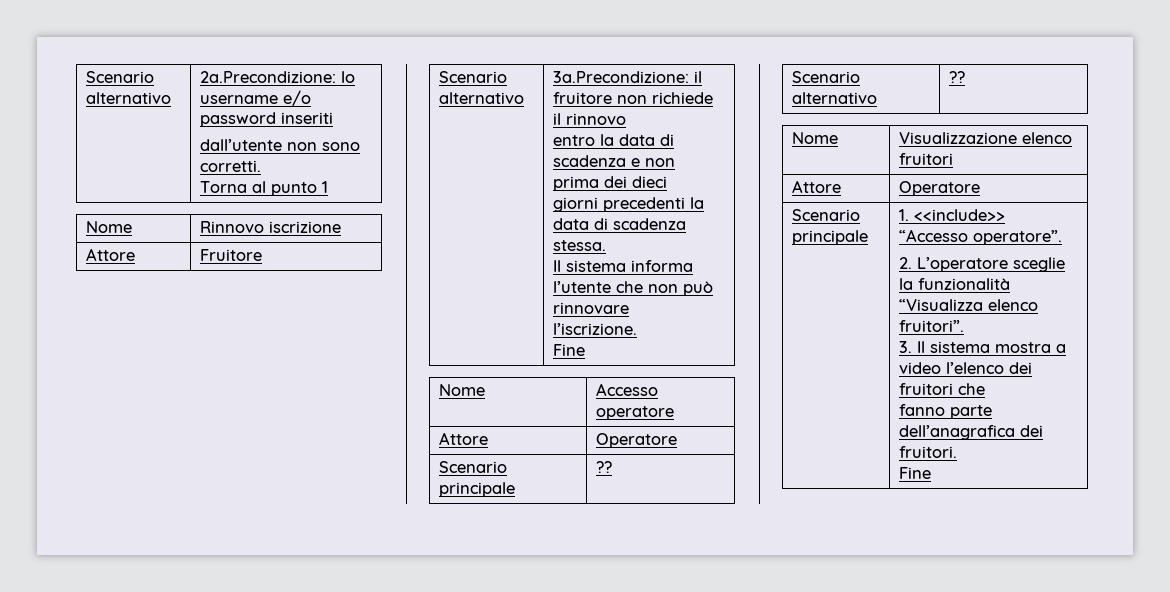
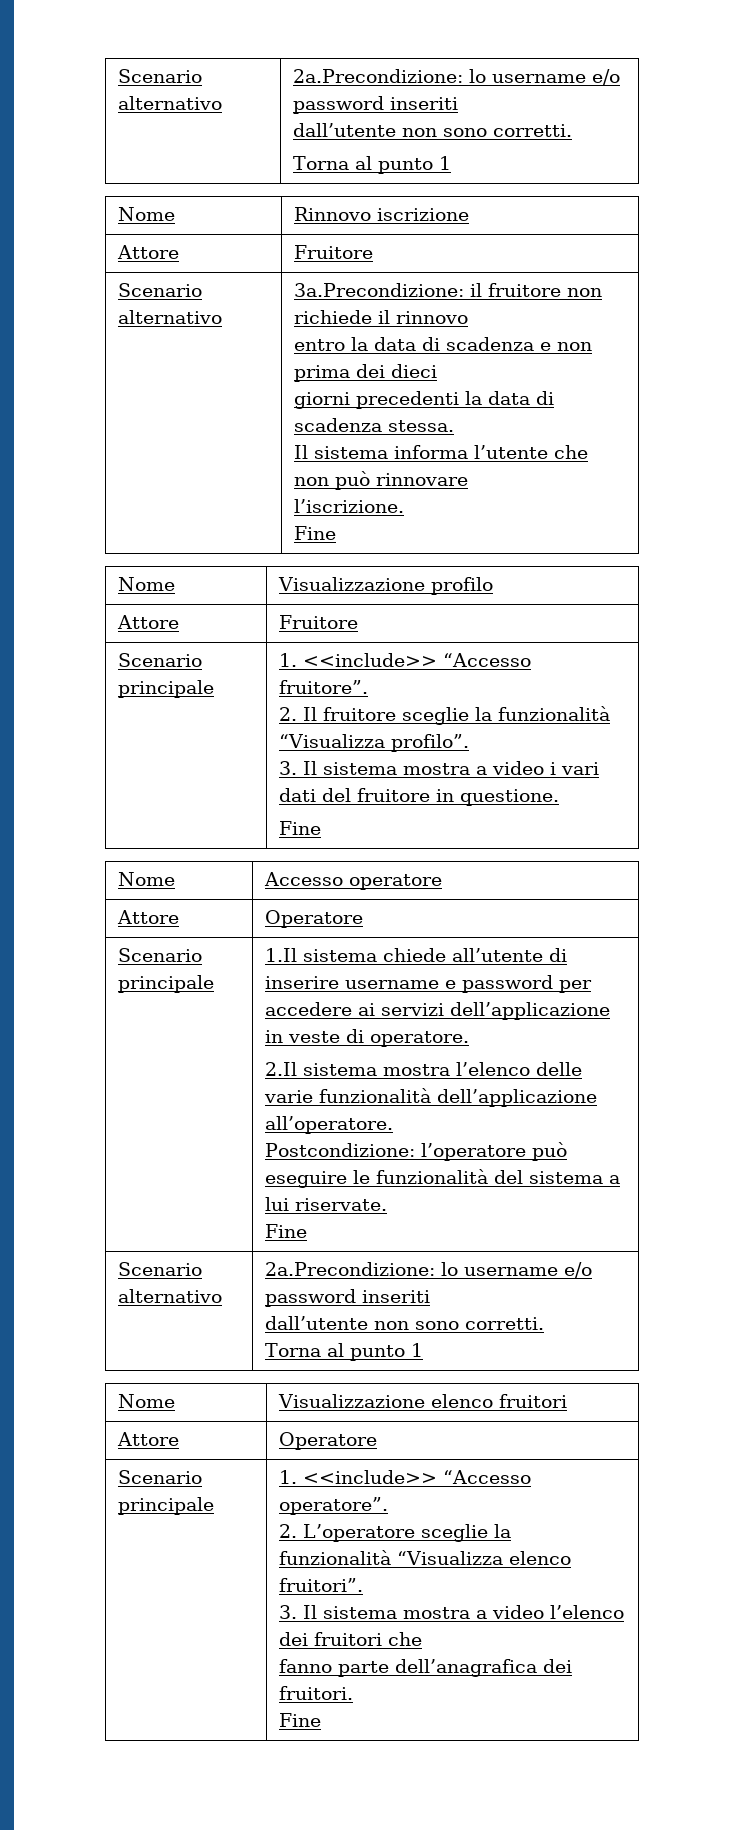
+ Nome | Visualizzazione profilo
+ Attore | Fruitore
+ Scenario principale | 1. <<include>> “Accesso fruitore”.
+ 2. Il fruitore sceglie la funzionalità “Visualizza profilo”.
+ 3. Il sistema mostra a video i vari dati del fruitore in questione.
+ Fine
- Scenario principale | ??
- Scenario alternativo | ??
+ Scenario principale | 1.Il sistema chiede all’utente di inserire username e password per accedere ai servizi dell’applicazione in veste di operatore.
+ 2.Il sistema mostra l’elenco delle varie funzionalità dell’applicazione all’operatore.
+ Postcondizione: l’operatore può eseguire le funzionalità del sistema a lui riservate.
+ Fine
+ Scenario alternativo | 2a.Precondizione: lo username e/o password inseriti
+ dall’utente non sono corretti.
+ Torna al punto 1

